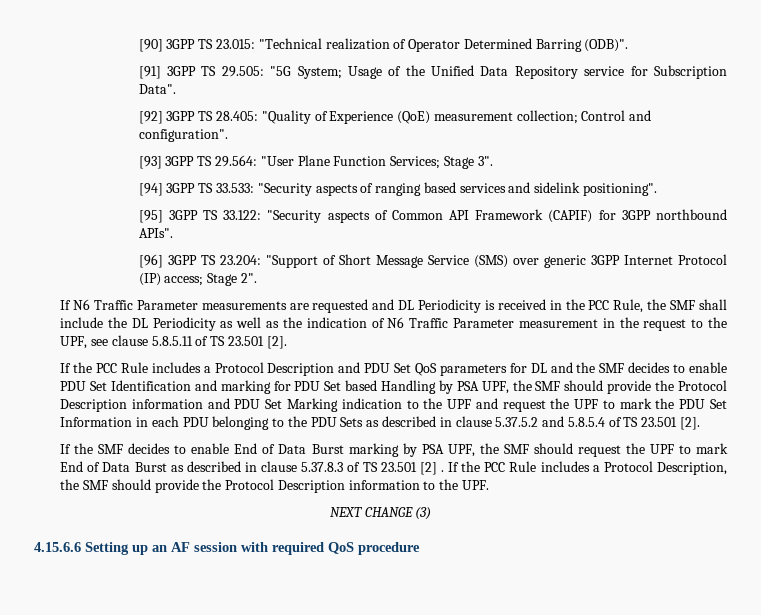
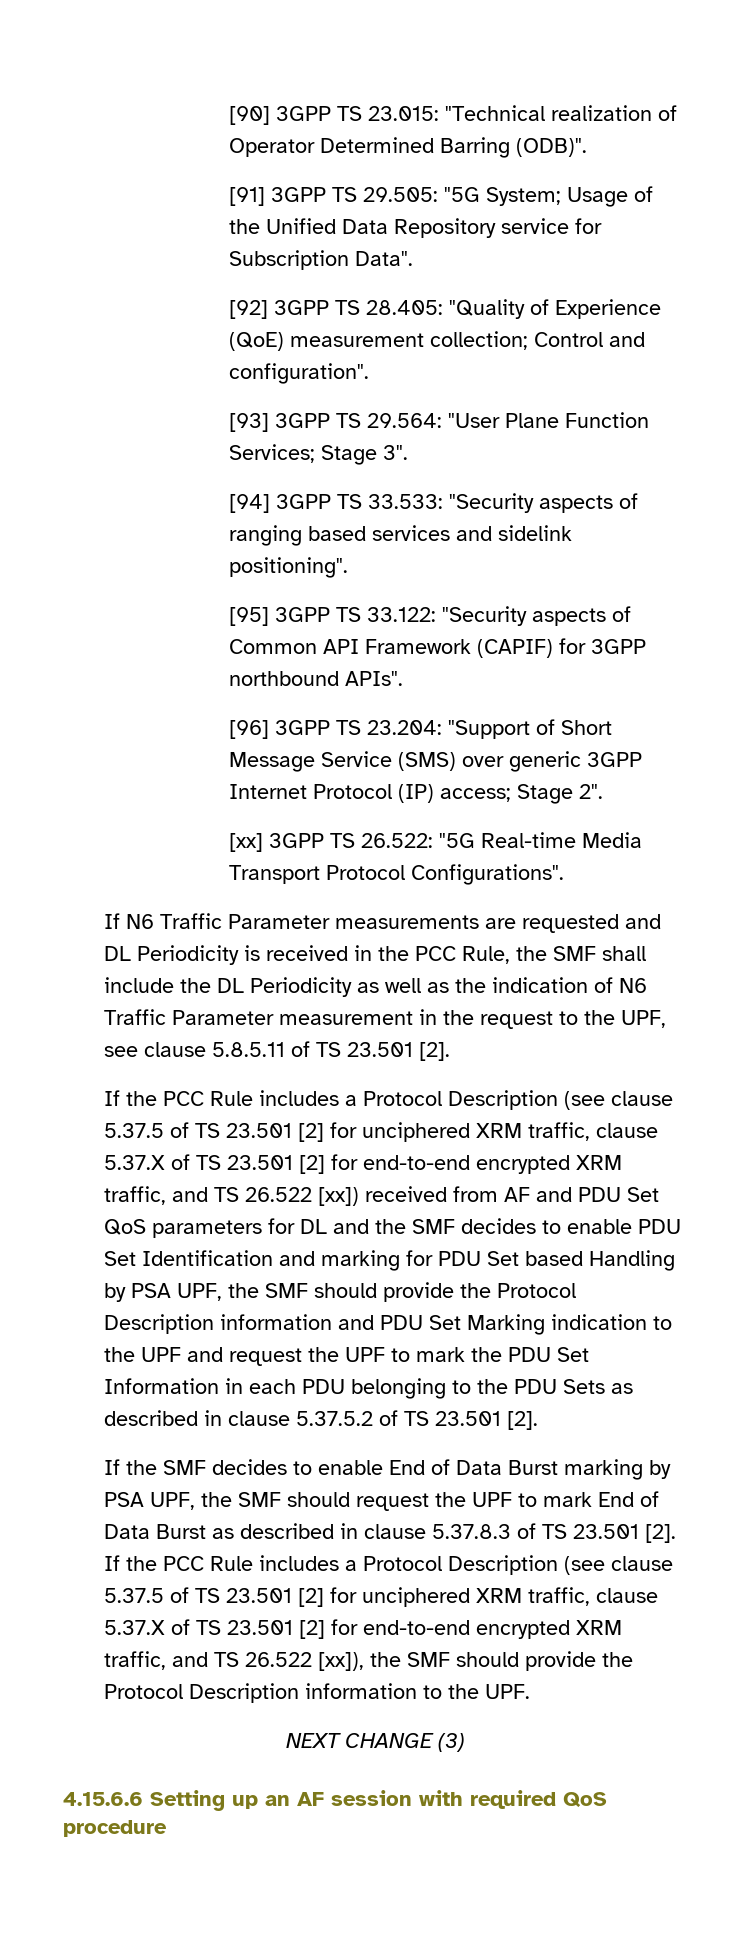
+ [xx] 3GPP TS 26.522: "5G Real-time Media Transport Protocol Configurations".
- If the PCC Rule includes a Protocol Description and PDU Set QoS parameters for DL and the SMF decides to enable PDU Set Identification and marking for PDU Set based Handling by PSA UPF, the SMF should provide the Protocol Description information and PDU Set Marking indication to the UPF and request the UPF to mark the PDU Set Information in each PDU belonging to the PDU Sets as described in clause 5.37.5.2 and 5.8.5.4 of TS 23.501 [2].
+ If the PCC Rule includes a Protocol Description (see clause 5.37.5 of TS 23.501 [2] for unciphered XRM traffic, clause 5.37.X of TS 23.501 [2] for end-to-end encrypted XRM traffic, and TS 26.522 [xx]) received from AF and PDU Set QoS parameters for DL and the SMF decides to enable PDU Set Identification and marking for PDU Set based Handling by PSA UPF, the SMF should provide the Protocol Description information and PDU Set Marking indication to the UPF and request the UPF to mark the PDU Set Information in each PDU belonging to the PDU Sets as described in clause 5.37.5.2 of TS 23.501 [2].
- If the SMF decides to enable End of Data Burst marking by PSA UPF, the SMF should request the UPF to mark End of Data Burst as described in clause 5.37.8.3 of TS 23.501 [2] . If the PCC Rule includes a Protocol Description, the SMF should provide the Protocol Description information to the UPF.
+ If the SMF decides to enable End of Data Burst marking by PSA UPF, the SMF should request the UPF to mark End of Data Burst as described in clause 5.37.8.3 of TS 23.501 [2]. If the PCC Rule includes a Protocol Description (see clause 5.37.5 of TS 23.501 [2] for unciphered XRM traffic, clause 5.37.X of TS 23.501 [2] for end-to-end encrypted XRM traffic, and TS 26.522 [xx]), the SMF should provide the Protocol Description information to the UPF.

